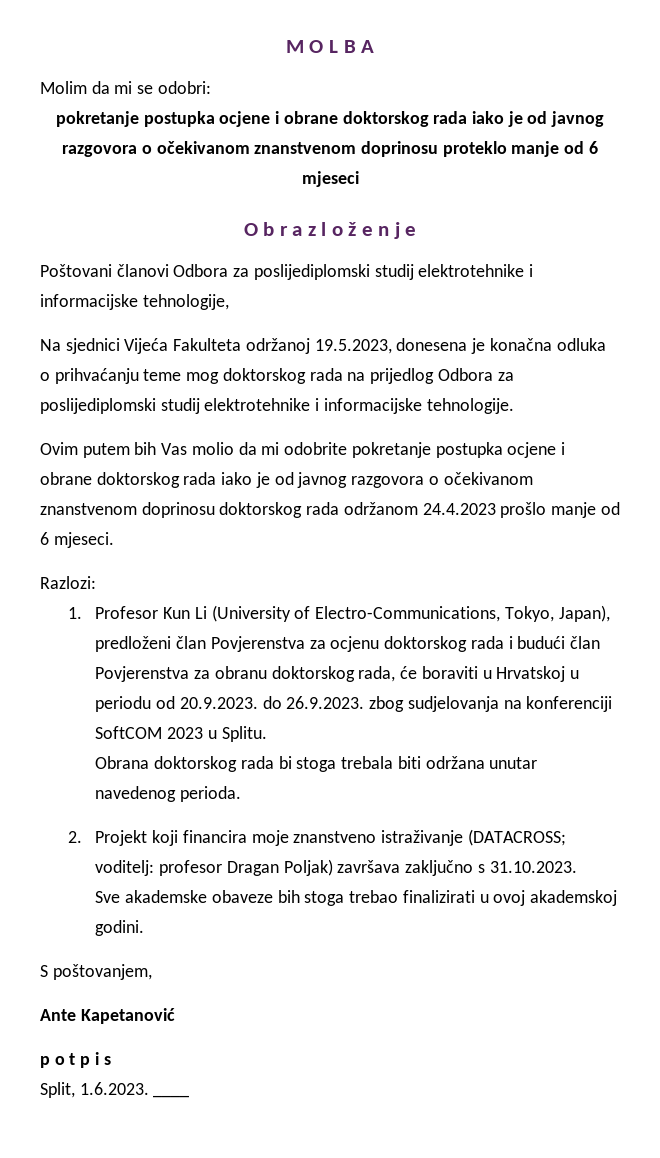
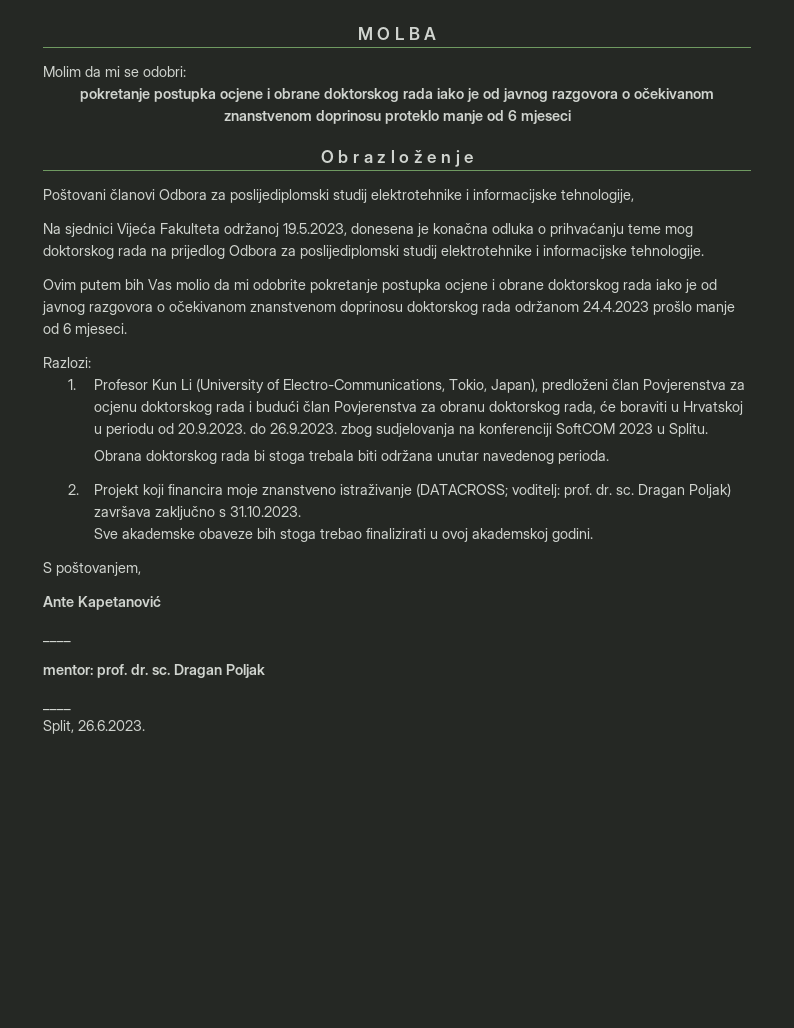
- 1. Profesor Kun Li (University of Electro-Communications, Tokyo, Japan), predloženi član Povjerenstva za ocjenu doktorskog rada i budući član Povjerenstva za obranu doktorskog rada, će boraviti u Hrvatskoj u periodu od 20.9.2023. do 26.9.2023. zbog sudjelovanja na konferenciji SoftCOM 2023 u Splitu.
+ 1. Profesor Kun Li (University of Electro-Communications, Tokio, Japan), predloženi član Povjerenstva za ocjenu doktorskog rada i budući član Povjerenstva za obranu doktorskog rada, će boraviti u Hrvatskoj u periodu od 20.9.2023. do 26.9.2023. zbog sudjelovanja na konferenciji SoftCOM 2023 u Splitu.
- 2. Projekt koji financira moje znanstveno istraživanje (DATACROSS; voditelj: profesor Dragan Poljak) završava zaključno s 31.10.2023.
+ 2. Projekt koji financira moje znanstveno istraživanje (DATACROSS; voditelj: prof. dr. sc. Dragan Poljak) završava zaključno s 31.10.2023.
  Ante Kapetanović
- p o t p i s
+ ____
+ mentor: prof. dr. sc. Dragan Poljak
+ ____
- Split, 1.6.2023. ____
+ Split, 26.6.2023.

